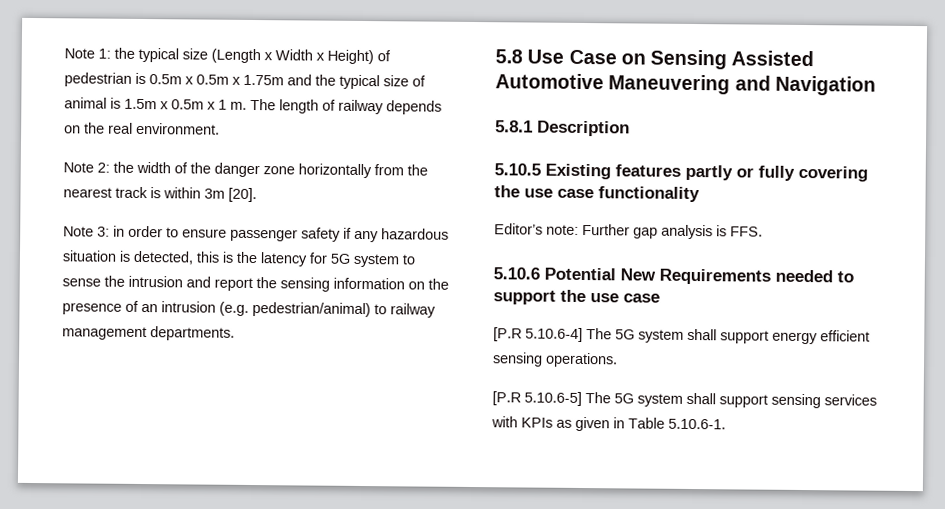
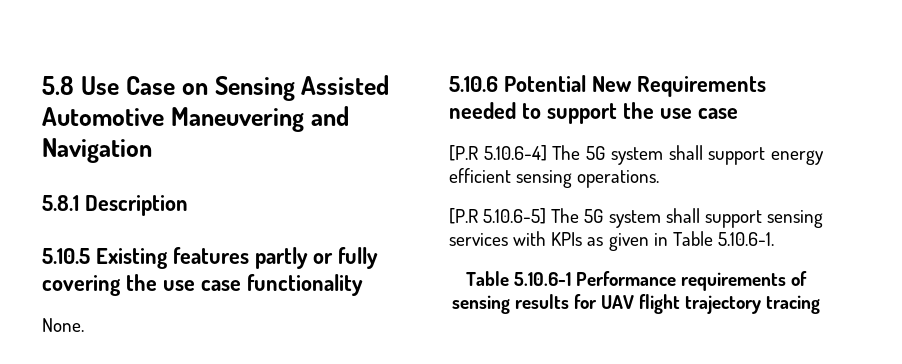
- Note 1: the typical size (Length x Width x Height) of pedestrian is 0.5m x 0.5m x 1.75m and the typical size of animal is 1.5m x 0.5m x 1 m. The length of railway depends on the real environment.
- Note 2: the width of the danger zone horizontally from the nearest track is within 3m [20].
- Note 3: in order to ensure passenger safety if any hazardous situation is detected, this is the latency for 5G system to sense the intrusion and report the sensing information on the presence of an intrusion (e.g. pedestrian/animal) to railway management departments.
- Editor’s note: Further gap analysis is FFS.
+ None.
+ Table 5.10.6-1 Performance requirements of sensing results for UAV flight trajectory tracing

